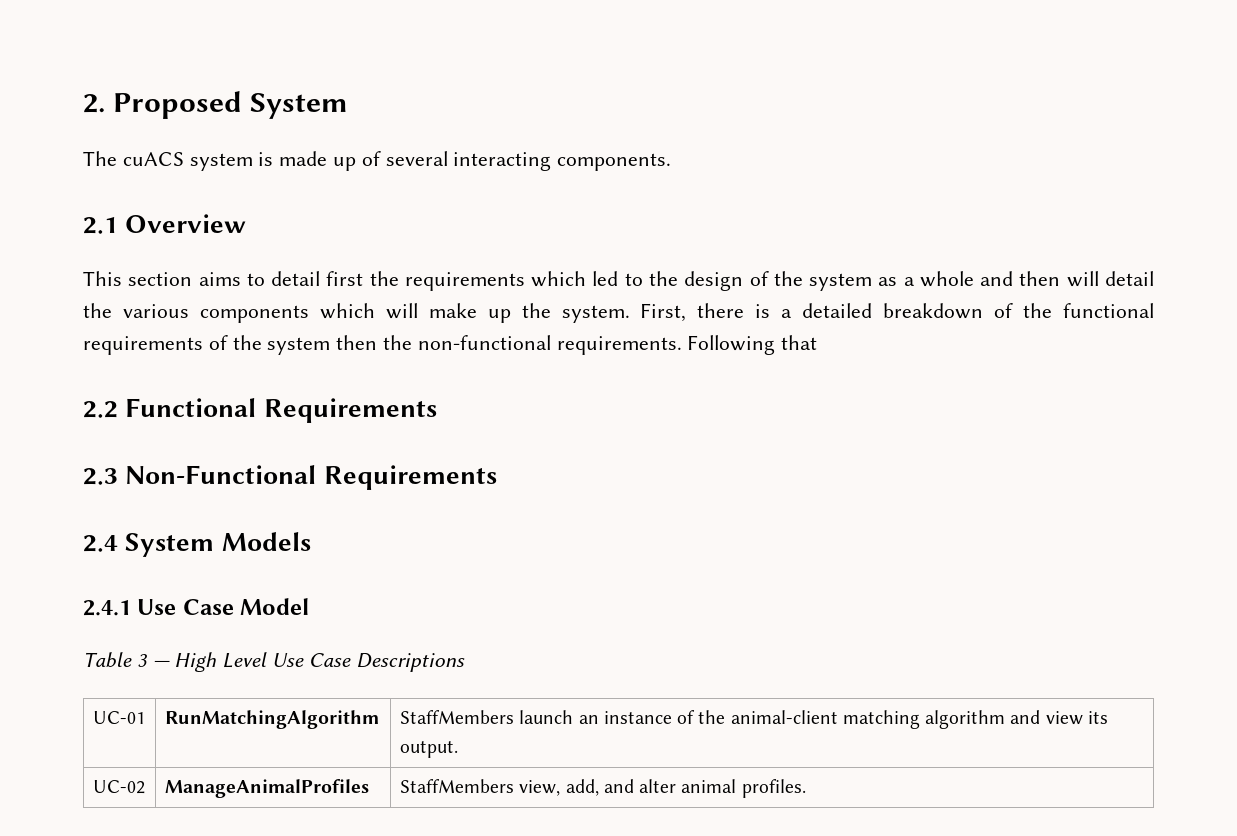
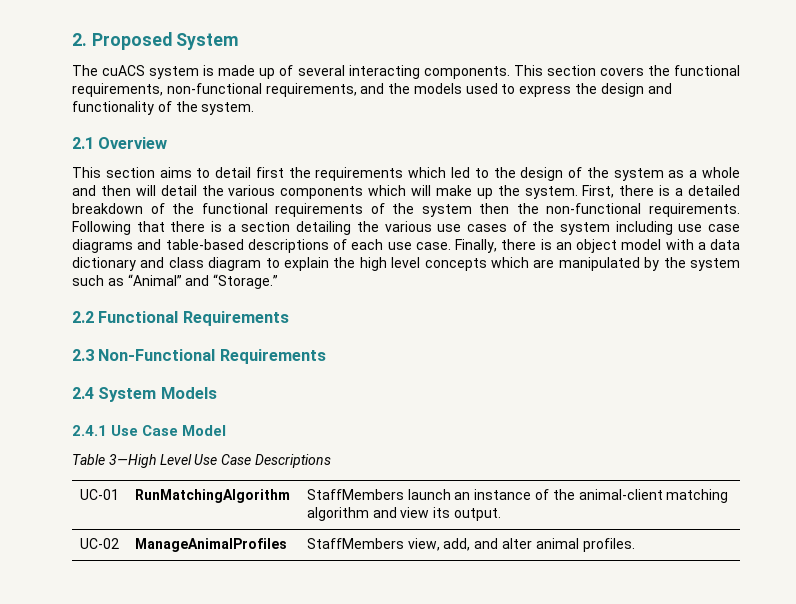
+ This section covers the functional requirements, non-functional requirements, and the models used to express the design and functionality of the system.
- Following that
+ Following that there is a section detailing the various use cases of the system including use case diagrams and table-based descriptions of each use case. Finally, there is an object model with a data dictionary and class diagram to explain the high level concepts which are manipulated by the system such as “Animal” and “Storage.”
- Table 3 — High Level Use Case Descriptions
+ Table 3—High Level Use Case Descriptions

